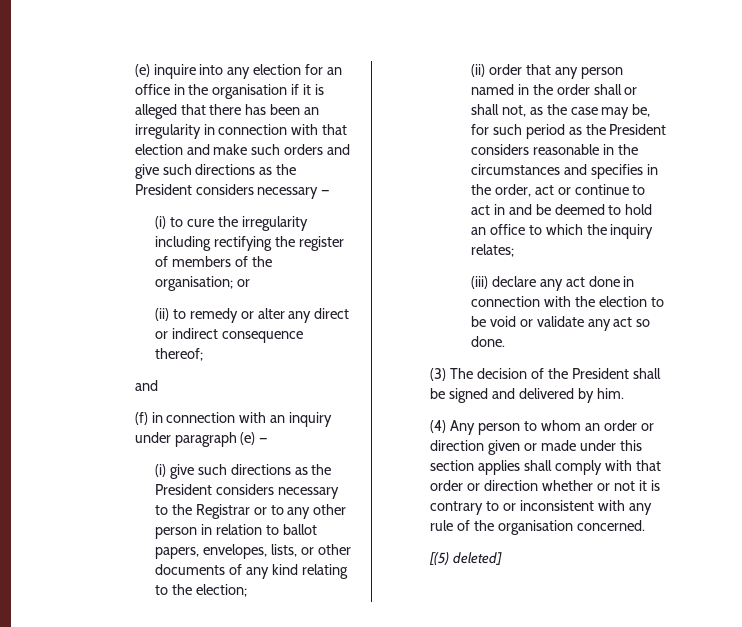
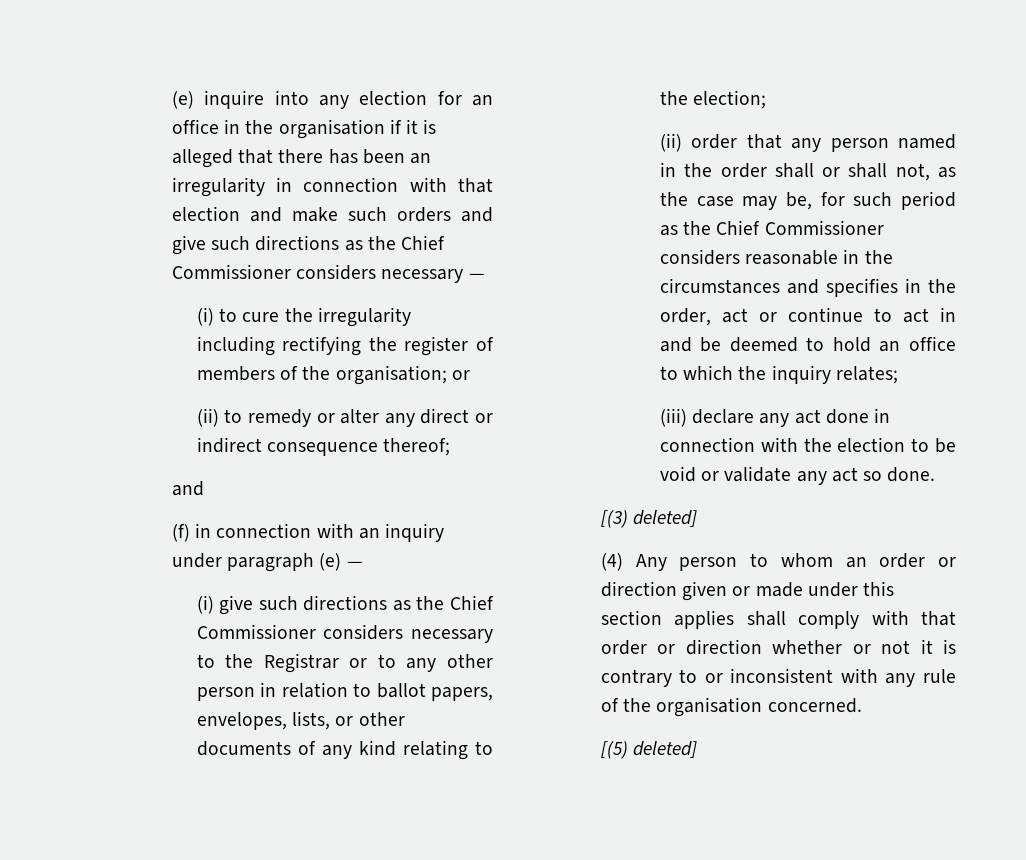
- (e) inquire into any election for an office in the organisation if it is alleged that there has been an irregularity in connection with that election and make such orders and give such directions as the President considers necessary —
+ (e) inquire into any election for an office in the organisation if it is alleged that there has been an irregularity in connection with that election and make such orders and give such directions as the Chief Commissioner considers necessary —
- (i) give such directions as the President considers necessary to the Registrar or to any other person in relation to ballot papers, envelopes, lists, or other documents of any kind relating to the election;
+ (i) give such directions as the Chief Commissioner considers necessary to the Registrar or to any other person in relation to ballot papers, envelopes, lists, or other documents of any kind relating to the election;
- (ii) order that any person named in the order shall or shall not, as the case may be, for such period as the President considers reasonable in the circumstances and specifies in the order, act or continue to act in and be deemed to hold an office to which the inquiry relates;
+ (ii) order that any person named in the order shall or shall not, as the case may be, for such period as the Chief Commissioner considers reasonable in the circumstances and specifies in the order, act or continue to act in and be deemed to hold an office to which the inquiry relates;
- (3) The decision of the President shall be signed and delivered by him.
+ [(3) deleted]

